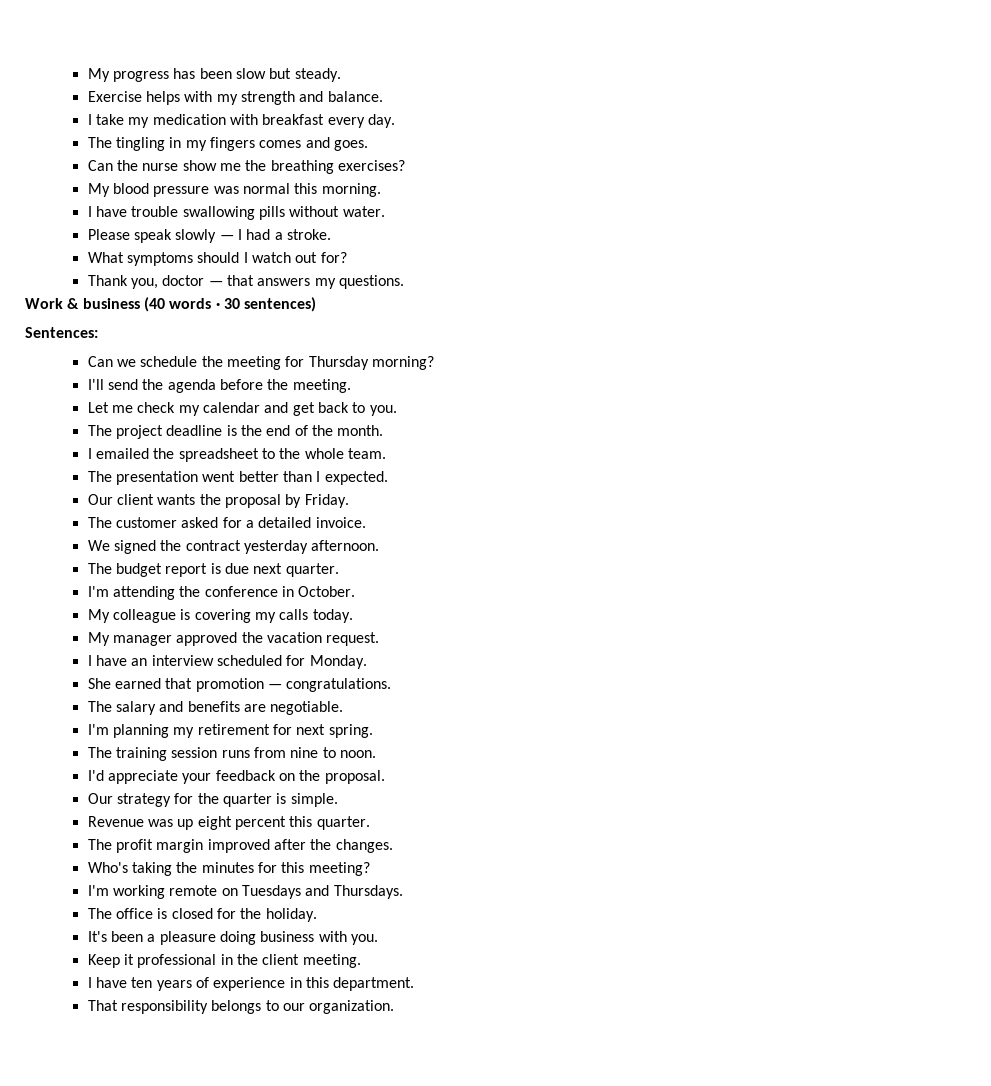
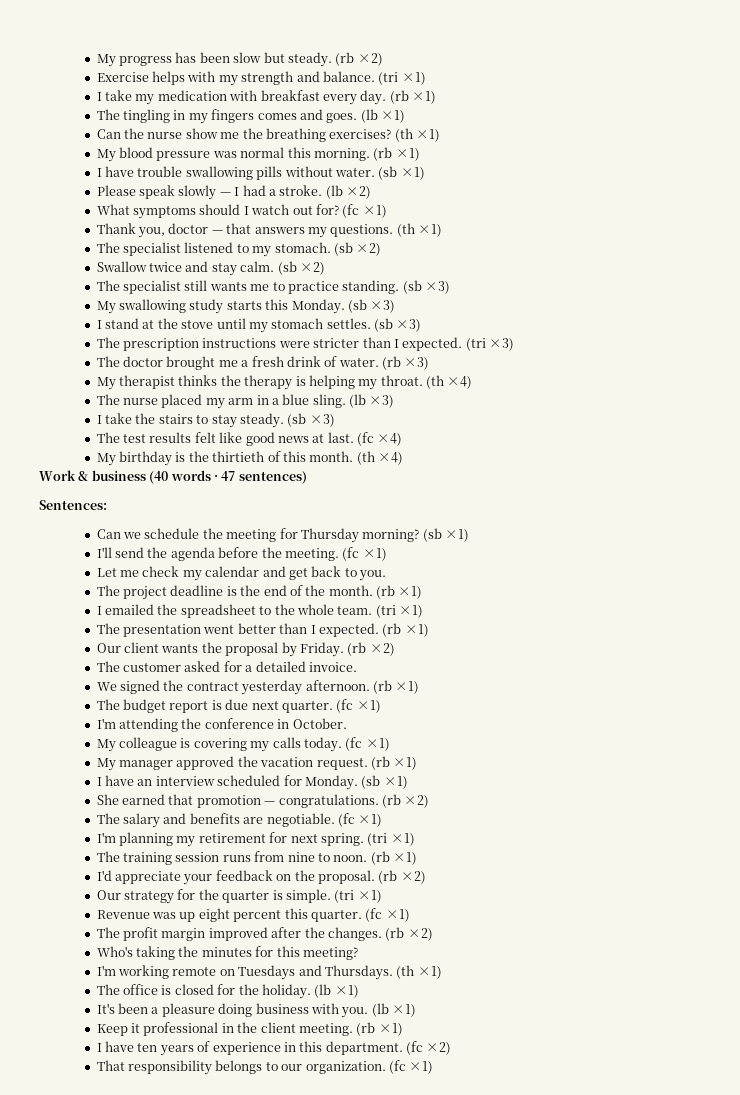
- My progress has been slow but steady.
+ My progress has been slow but steady. (rb ×2)
- Exercise helps with my strength and balance.
+ Exercise helps with my strength and balance. (tri ×1)
- I take my medication with breakfast every day.
+ I take my medication with breakfast every day. (rb ×1)
- The tingling in my fingers comes and goes.
+ The tingling in my fingers comes and goes. (lb ×1)
- Can the nurse show me the breathing exercises?
+ Can the nurse show me the breathing exercises? (th ×1)
- My blood pressure was normal this morning.
+ My blood pressure was normal this morning. (rb ×1)
- I have trouble swallowing pills without water.
+ I have trouble swallowing pills without water. (sb ×1)
+ (lb ×2)
- What symptoms should I watch out for?
+ What symptoms should I watch out for? (fc ×1)
- Thank you, doctor — that answers my questions.
+ Thank you, doctor — that answers my questions. (th ×1)
+ The specialist listened to my stomach. (sb ×2)
+ Swallow twice and stay calm. (sb ×2)
+ The specialist still wants me to practice standing. (sb ×3)
+ My swallowing study starts this Monday. (sb ×3)
+ I stand at the stove until my stomach settles. (sb ×3)
+ The prescription instructions were stricter than I expected. (tri ×3)
+ The doctor brought me a fresh drink of water. (rb ×3)
+ My therapist thinks the therapy is helping my throat. (th ×4)
+ The nurse placed my arm in a blue sling. (lb ×3)
+ I take the stairs to stay steady. (sb ×3)
+ The test results felt like good news at last. (fc ×4)
+ My birthday is the thirtieth of this month. (th ×4)
- Work & business (40 words · 30 sentences)
+ Work & business (40 words · 47 sentences)
- Can we schedule the meeting for Thursday morning?
+ Can we schedule the meeting for Thursday morning? (sb ×1)
- I'll send the agenda before the meeting.
+ I'll send the agenda before the meeting. (fc ×1)
- The project deadline is the end of the month.
+ The project deadline is the end of the month. (rb ×1)
- I emailed the spreadsheet to the whole team.
+ I emailed the spreadsheet to the whole team. (tri ×1)
- The presentation went better than I expected.
+ The presentation went better than I expected. (rb ×1)
- Our client wants the proposal by Friday.
+ Our client wants the proposal by Friday. (rb ×2)
- We signed the contract yesterday afternoon.
+ We signed the contract yesterday afternoon. (rb ×1)
- The budget report is due next quarter.
+ The budget report is due next quarter. (fc ×1)
- My colleague is covering my calls today.
+ My colleague is covering my calls today. (fc ×1)
- My manager approved the vacation request.
+ My manager approved the vacation request. (rb ×1)
- I have an interview scheduled for Monday.
+ I have an interview scheduled for Monday. (sb ×1)
- She earned that promotion — congratulations.
+ She earned that promotion — congratulations. (rb ×2)
- The salary and benefits are negotiable.
+ The salary and benefits are negotiable. (fc ×1)
- I'm planning my retirement for next spring.
+ I'm planning my retirement for next spring. (tri ×1)
- The training session runs from nine to noon.
+ The training session runs from nine to noon. (rb ×1)
- I'd appreciate your feedback on the proposal.
+ I'd appreciate your feedback on the proposal. (rb ×2)
- Our strategy for the quarter is simple.
+ Our strategy for the quarter is simple. (tri ×1)
- Revenue was up eight percent this quarter.
+ Revenue was up eight percent this quarter. (fc ×1)
- The profit margin improved after the changes.
+ The profit margin improved after the changes. (rb ×2)
- I'm working remote on Tuesdays and Thursdays.
+ I'm working remote on Tuesdays and Thursdays. (th ×1)
- The office is closed for the holiday.
+ The office is closed for the holiday. (lb ×1)
- It's been a pleasure doing business with you.
+ It's been a pleasure doing business with you. (lb ×1)
- Keep it professional in the client meeting.
+ Keep it professional in the client meeting. (rb ×1)
+ (fc ×2)
- That responsibility belongs to our organization.
+ That responsibility belongs to our organization. (fc ×1)

